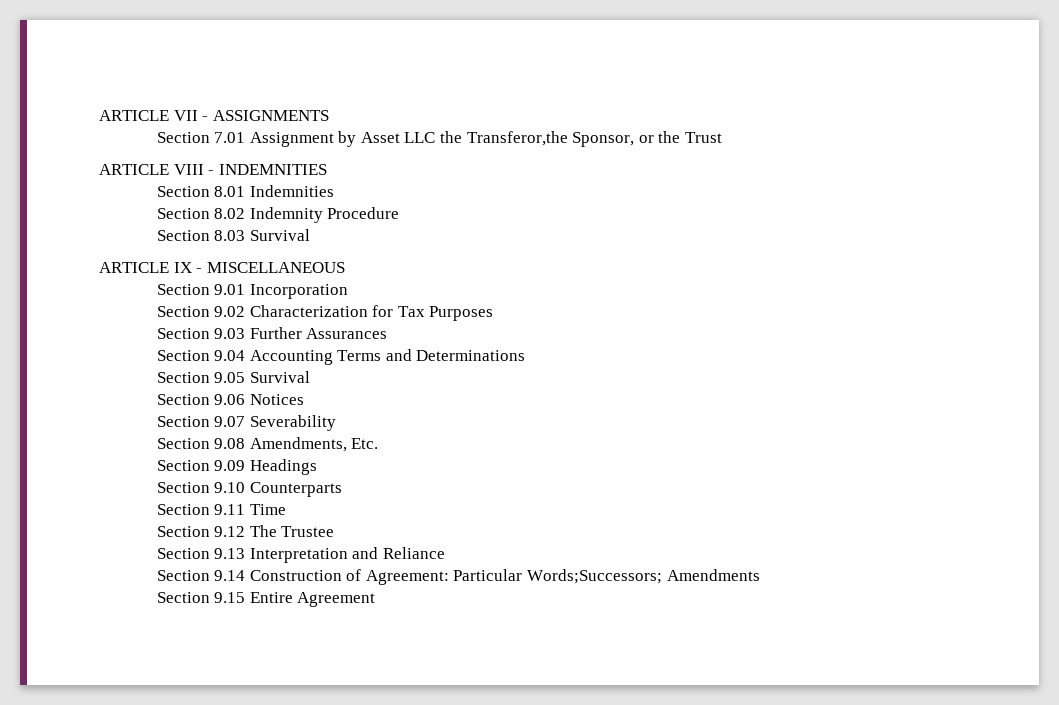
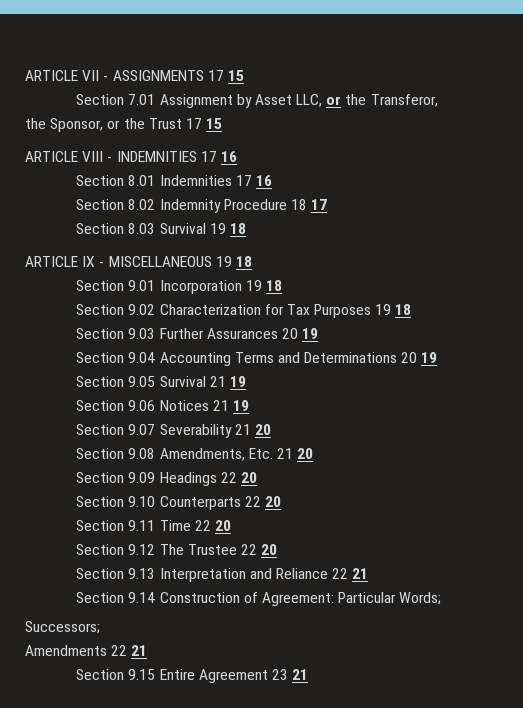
- ARTICLE VII - ASSIGNMENTS
+ ARTICLE VII - ASSIGNMENTS 17 15
- Section 7.01 Assignment by Asset LLC the Transferor,the Sponsor, or the Trust
+ Section 7.01 Assignment by Asset LLC, or the Transferor,
+ the Sponsor, or the Trust 17 15
- ARTICLE VIII - INDEMNITIES
+ ARTICLE VIII - INDEMNITIES 17 16
- Section 8.01 Indemnities
+ Section 8.01 Indemnities 17 16
- Section 8.02 Indemnity Procedure
+ Section 8.02 Indemnity Procedure 18 17
- Section 8.03 Survival
+ Section 8.03 Survival 19 18
- ARTICLE IX - MISCELLANEOUS
+ ARTICLE IX - MISCELLANEOUS 19 18
- Section 9.01 Incorporation
+ Section 9.01 Incorporation 19 18
- Section 9.02 Characterization for Tax Purposes
+ Section 9.02 Characterization for Tax Purposes 19 18
- Section 9.03 Further Assurances
+ Section 9.03 Further Assurances 20 19
- Section 9.04 Accounting Terms and Determinations
+ Section 9.04 Accounting Terms and Determinations 20 19
- Section 9.05 Survival
+ Section 9.05 Survival 21 19
- Section 9.06 Notices
+ Section 9.06 Notices 21 19
- Section 9.07 Severability
+ Section 9.07 Severability 21 20
- Section 9.08 Amendments, Etc.
+ Section 9.08 Amendments, Etc. 21 20
- Section 9.09 Headings
+ Section 9.09 Headings 22 20
- Section 9.10 Counterparts
+ Section 9.10 Counterparts 22 20
- Section 9.11 Time
+ Section 9.11 Time 22 20
- Section 9.12 The Trustee
+ Section 9.12 The Trustee 22 20
- Section 9.13 Interpretation and Reliance
+ Section 9.13 Interpretation and Reliance 22 21
- Section 9.14 Construction of Agreement: Particular Words;Successors; Amendments
+ Section 9.14 Construction of Agreement: Particular Words;
+ Successors;
+ Amendments 22 21
- Section 9.15 Entire Agreement
+ Section 9.15 Entire Agreement 23 21

